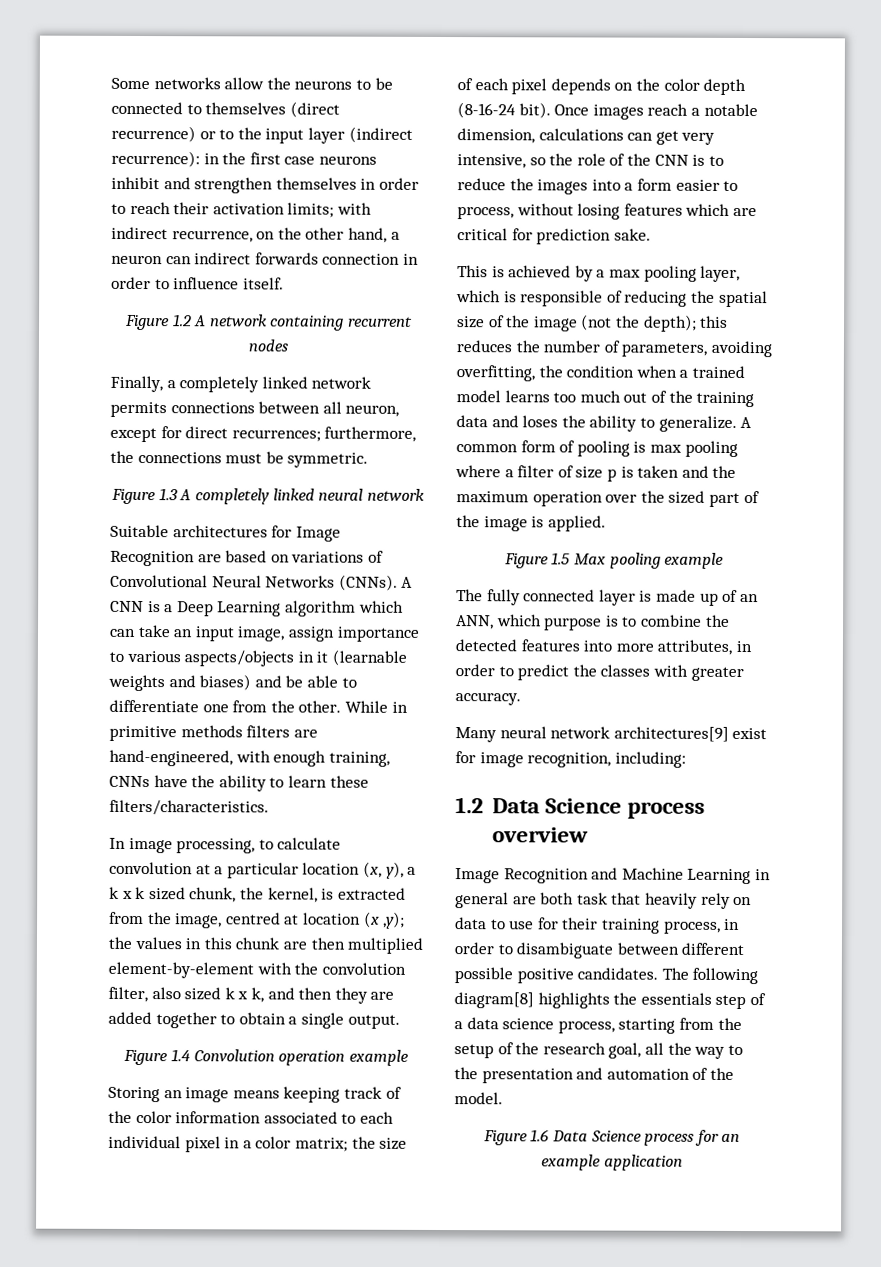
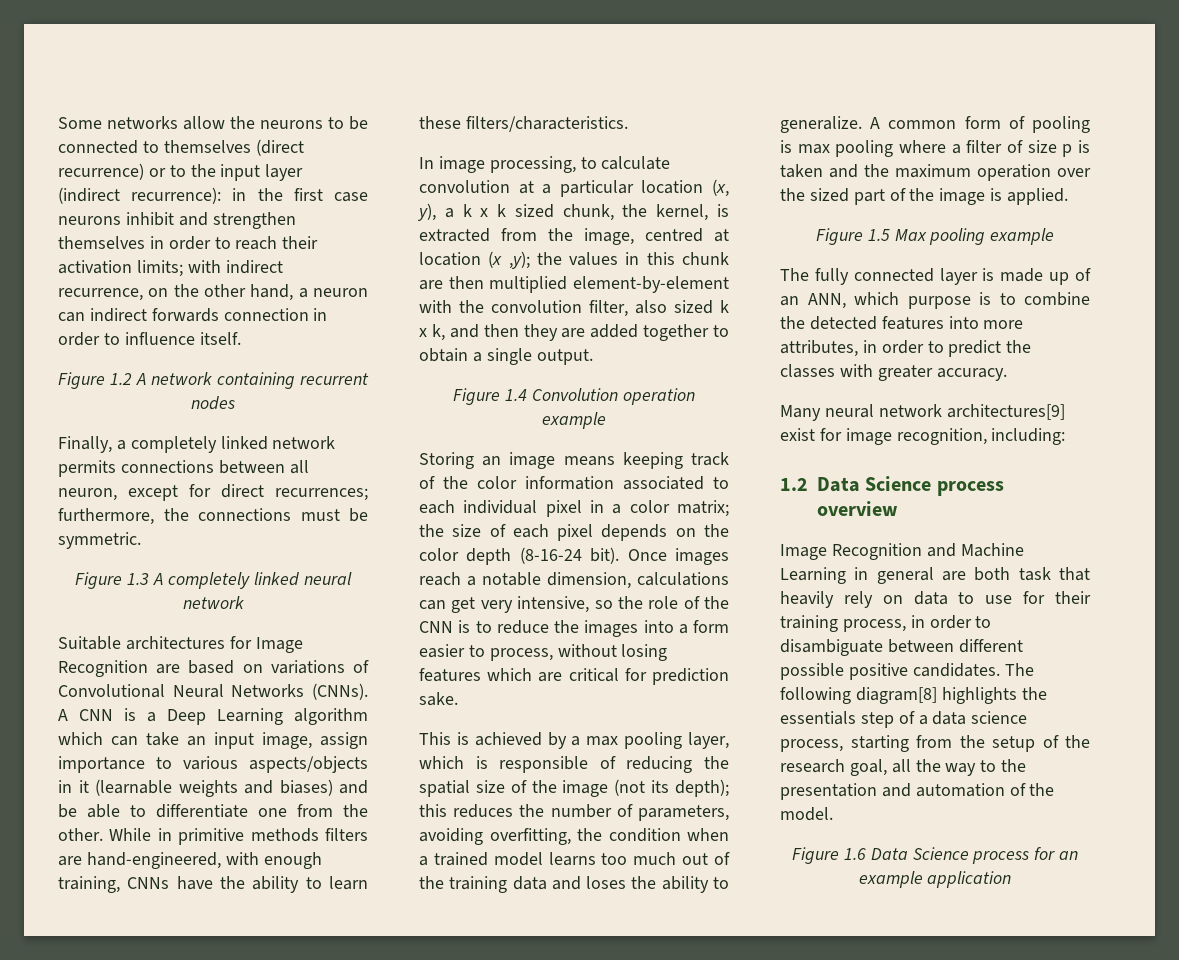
- This is achieved by a max pooling layer, which is responsible of reducing the spatial size of the image (not the depth); this reduces the number of parameters, avoiding overfitting, the condition when a trained model learns too much out of the training data and loses the ability to generalize.
+ This is achieved by a max pooling layer, which is responsible of reducing the spatial size of the image (not its depth); this reduces the number of parameters, avoiding overfitting, the condition when a trained model learns too much out of the training data and loses the ability to generalize.

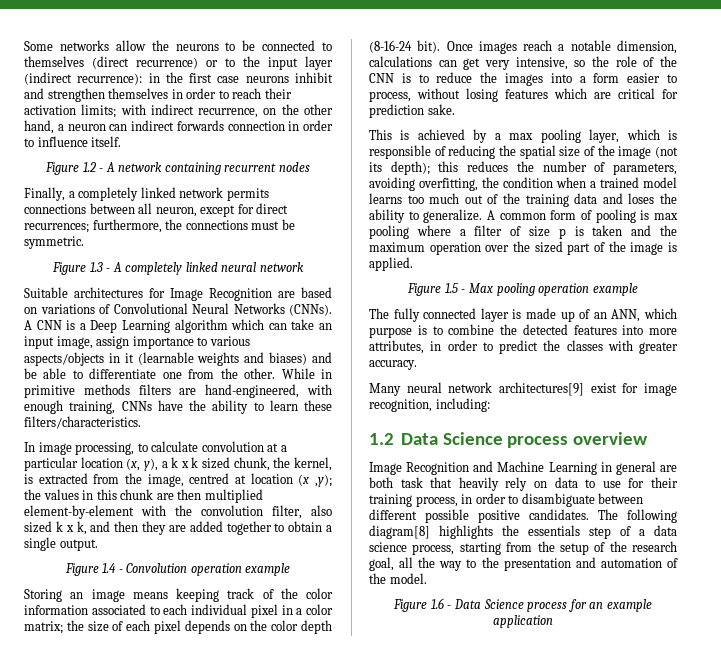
- Figure 1.2 A network containing recurrent nodes
+ Figure 1.2 - A network containing recurrent nodes
- Figure 1.3 A completely linked neural network
+ Figure 1.3 - A completely linked neural network
- Figure 1.4 Convolution operation example
+ Figure 1.4 - Convolution operation example
- Figure 1.5 Max pooling example
+ Figure 1.5 - Max pooling operation example
- Figure 1.6 Data Science process for an example application
+ Figure 1.6 - Data Science process for an example application

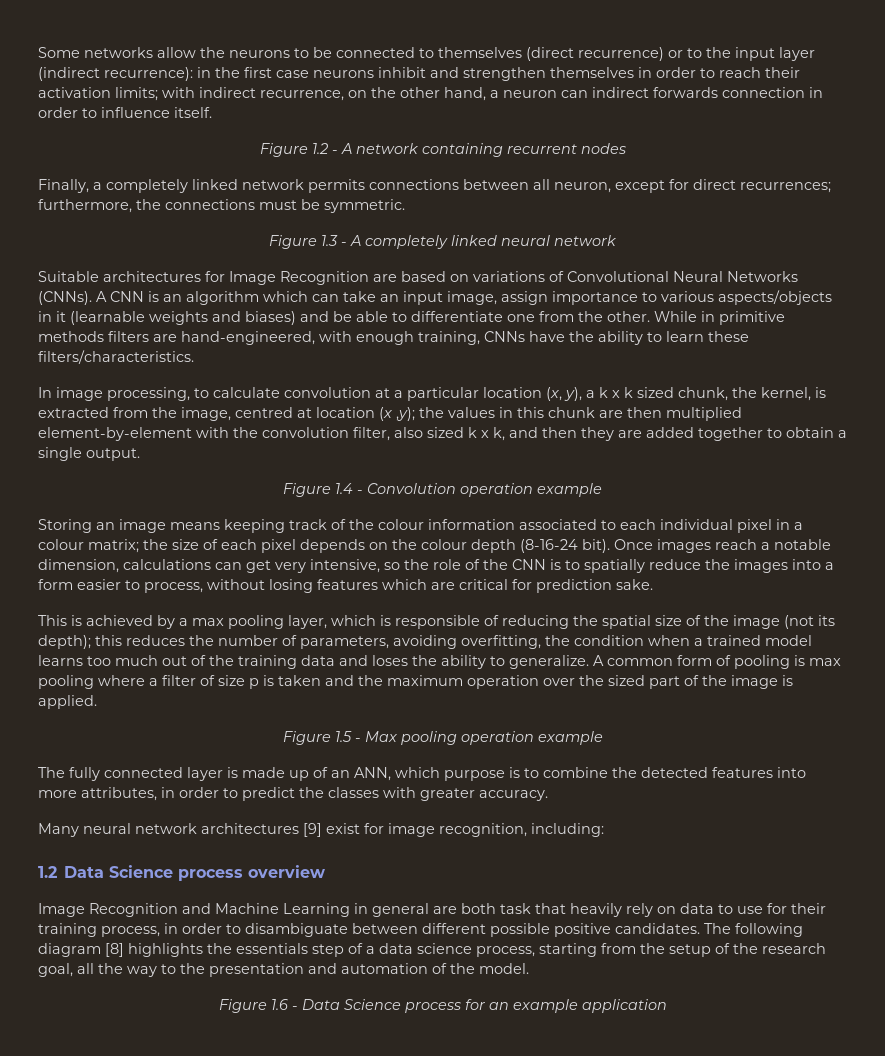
- A CNN is a Deep Learning algorithm which can take an input image, assign importance to various aspects/objects in it (learnable weights and biases) and be able to differentiate one from the other.
+ A CNN is an algorithm which can take an input image, assign importance to various aspects/objects in it (learnable weights and biases) and be able to differentiate one from the other.
- Storing an image means keeping track of the color information associated to each individual pixel in a color matrix; the size of each pixel depends on the color depth (8-16-24 bit).
+ Storing an image means keeping track of the colour information associated to each individual pixel in a colour matrix; the size of each pixel depends on the colour depth (8-16-24 bit).
- Once images reach a notable dimension, calculations can get very intensive, so the role of the CNN is to reduce the images into a form easier to process, without losing features which are critical for prediction sake.
+ Once images reach a notable dimension, calculations can get very intensive, so the role of the CNN is to spatially reduce the images into a form easier to process, without losing features which are critical for prediction sake.
- Many neural network architectures[9] exist for image recognition, including:
+ Many neural network architectures [9] exist for image recognition, including:
- The following diagram[8] highlights the essentials step of a data science process, starting from the setup of the research goal, all the way to the presentation and automation of the model.
+ The following diagram [8] highlights the essentials step of a data science process, starting from the setup of the research goal, all the way to the presentation and automation of the model.

